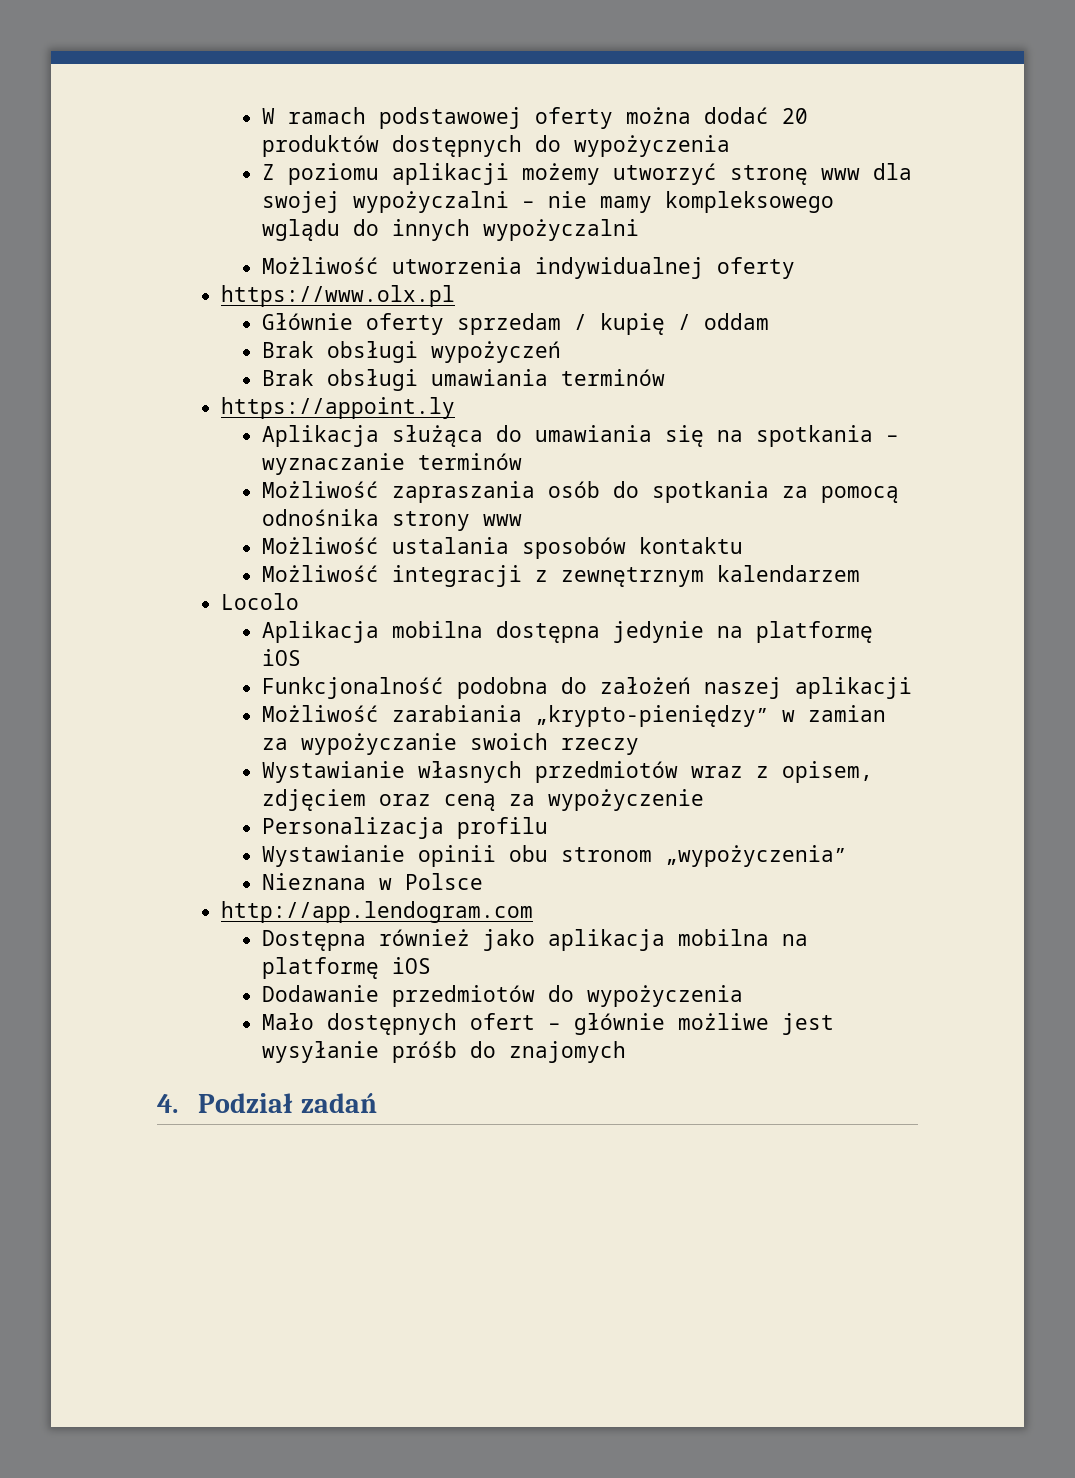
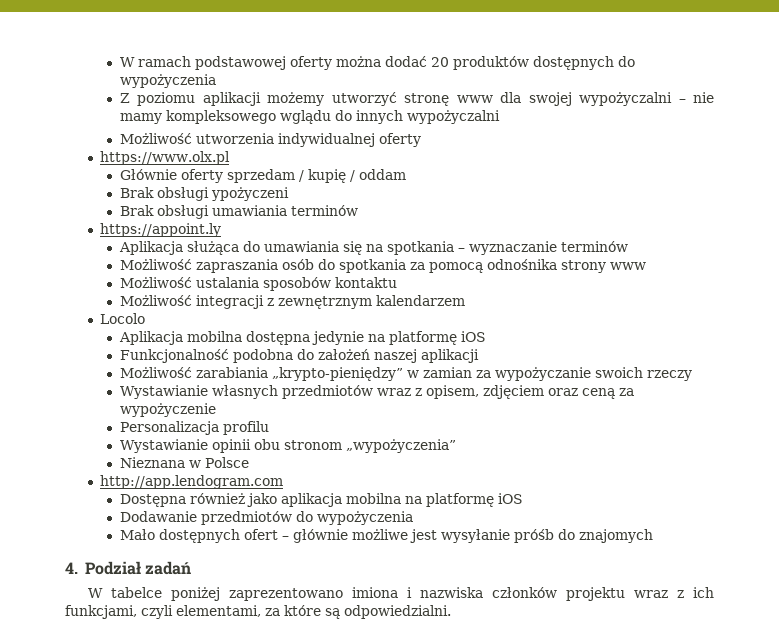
- Brak obsługi wypożyczeń
+ Brak obsługi ypożyczeni
+ W tabelce poniżej zaprezentowano imiona i nazwiska członków projektu wraz z ich funkcjami, czyli elementami, za które są odpowiedzialni.

